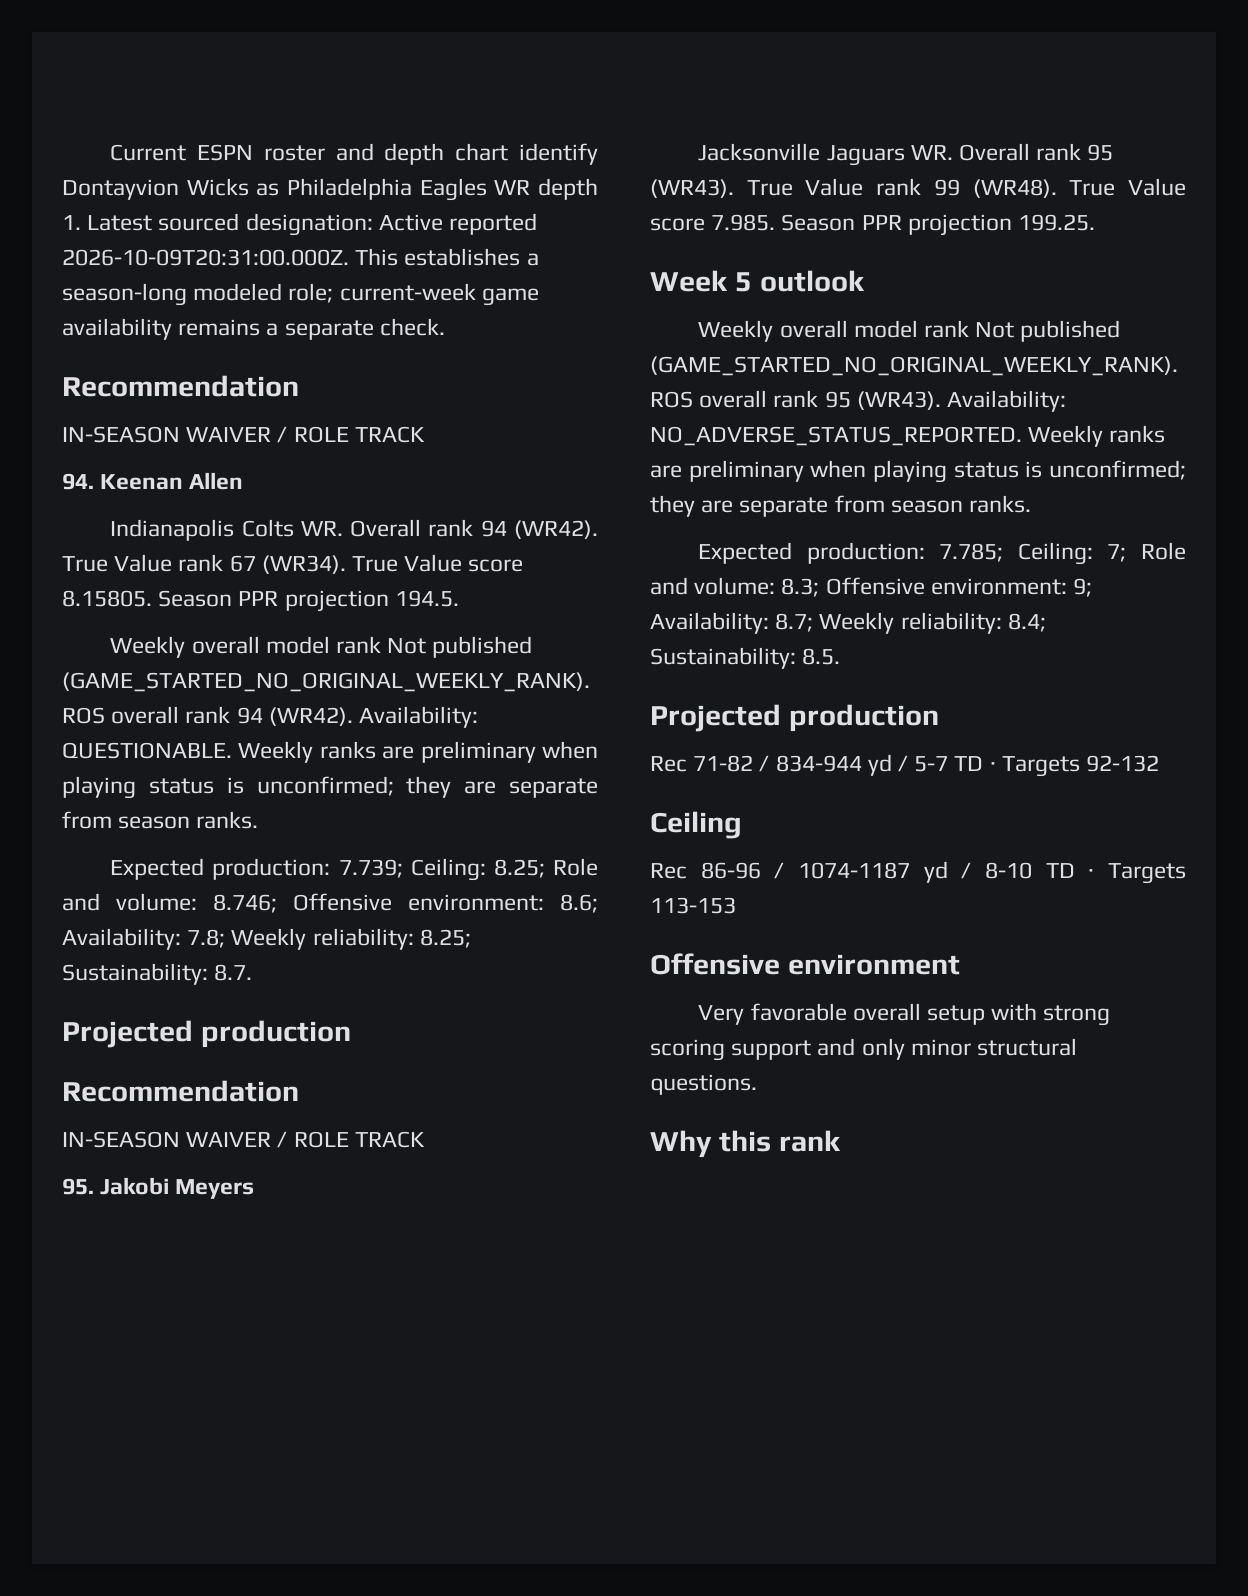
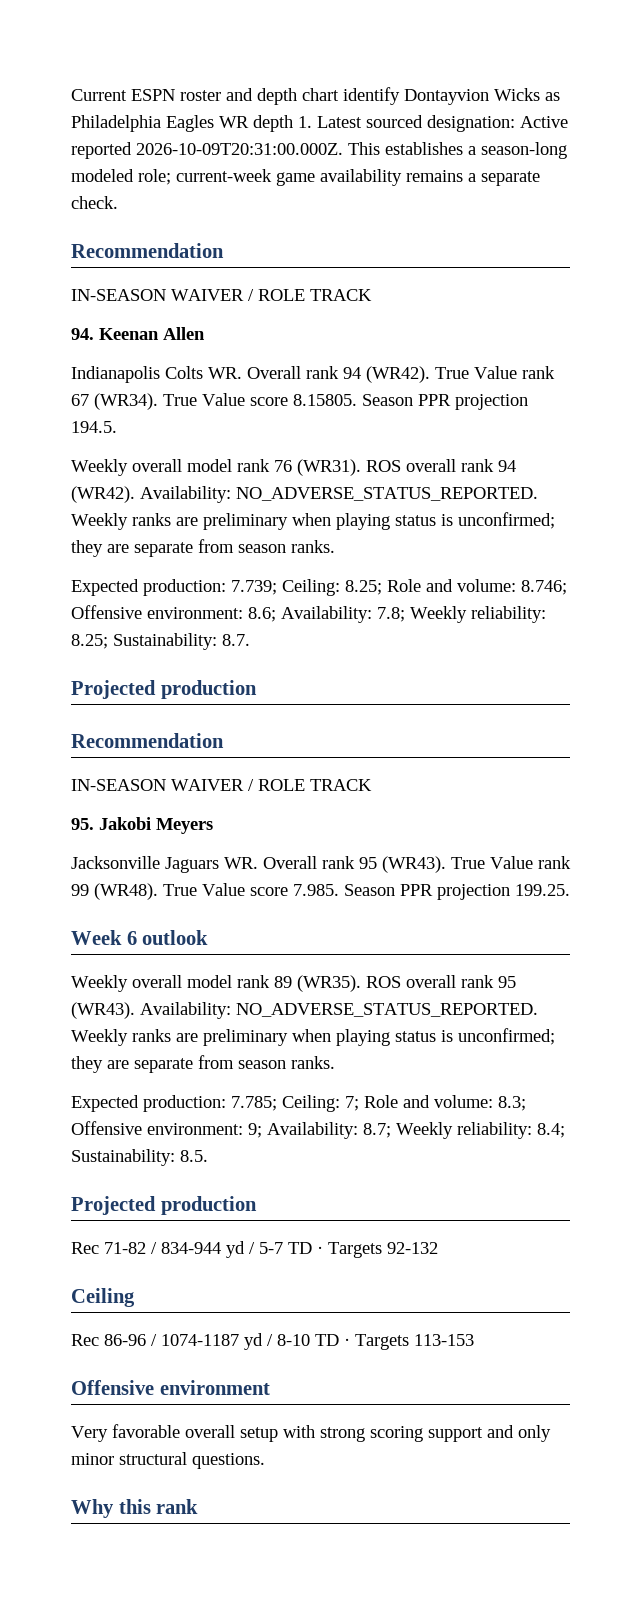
  True Value score 8.15805. Season PPR projection 194.5.
- Weekly overall model rank Not published (GAME_STARTED_NO_ORIGINAL_WEEKLY_RANK).
+ Weekly overall model rank 76 (WR31).
- ROS overall rank 94 (WR42). Availability: QUESTIONABLE.
+ ROS overall rank 94 (WR42). Availability: NO_ADVERSE_STATUS_REPORTED.
- Week 5 outlook
- Weekly overall model rank Not published (GAME_STARTED_NO_ORIGINAL_WEEKLY_RANK).
+ Week 6 outlook
+ Weekly overall model rank 89 (WR35).

